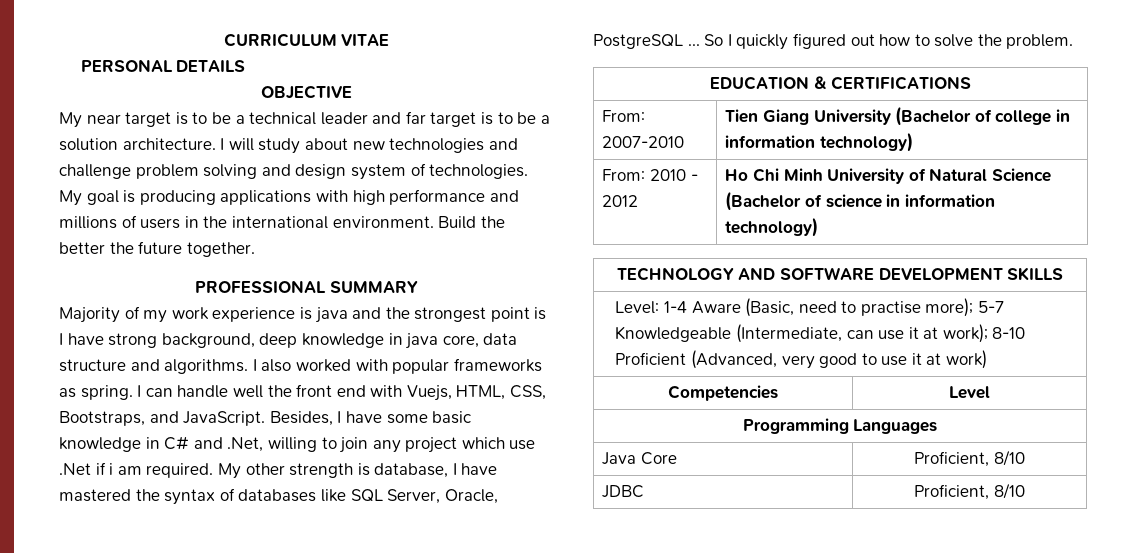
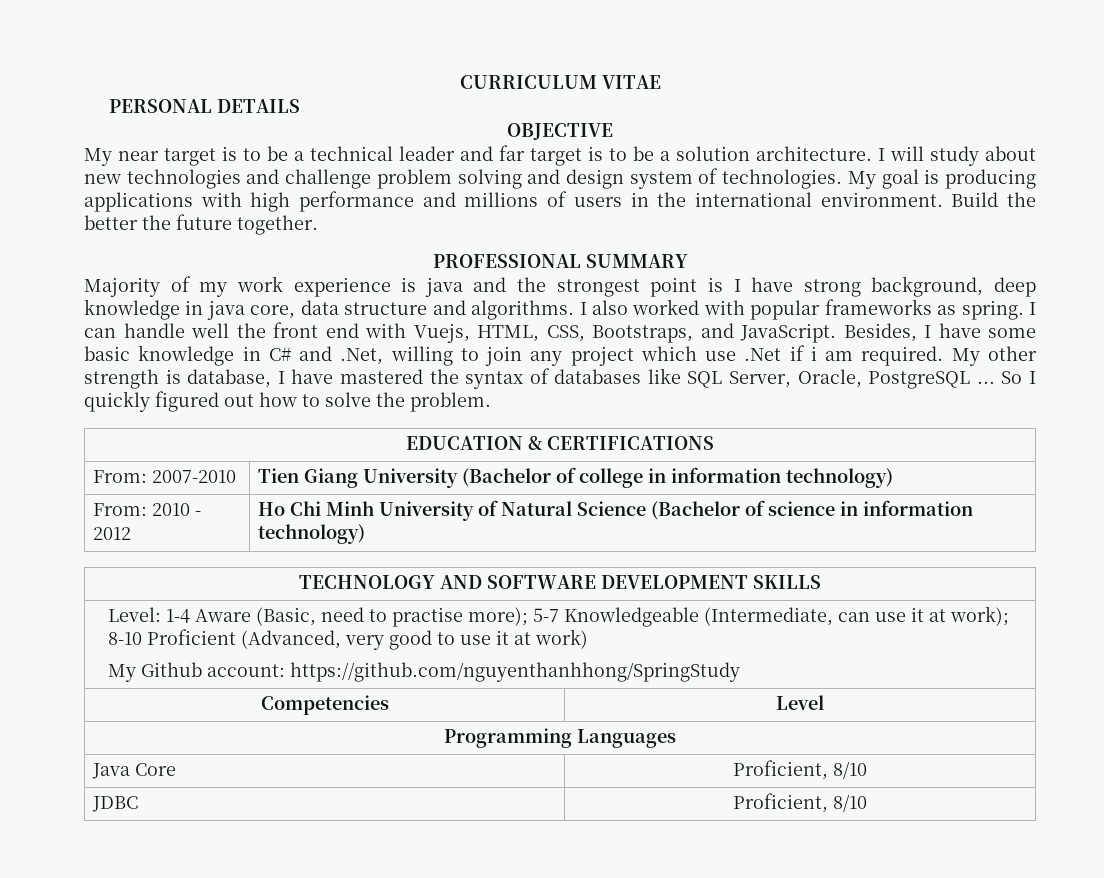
  Level: 1-4 Aware (Basic, need to practise more); 5-7 Knowledgeable (Intermediate, can use it at work); 8-10 Proficient (Advanced, very good to use it at work)
+ My Github account: https://github.com/nguyenthanhhong/SpringStudy

